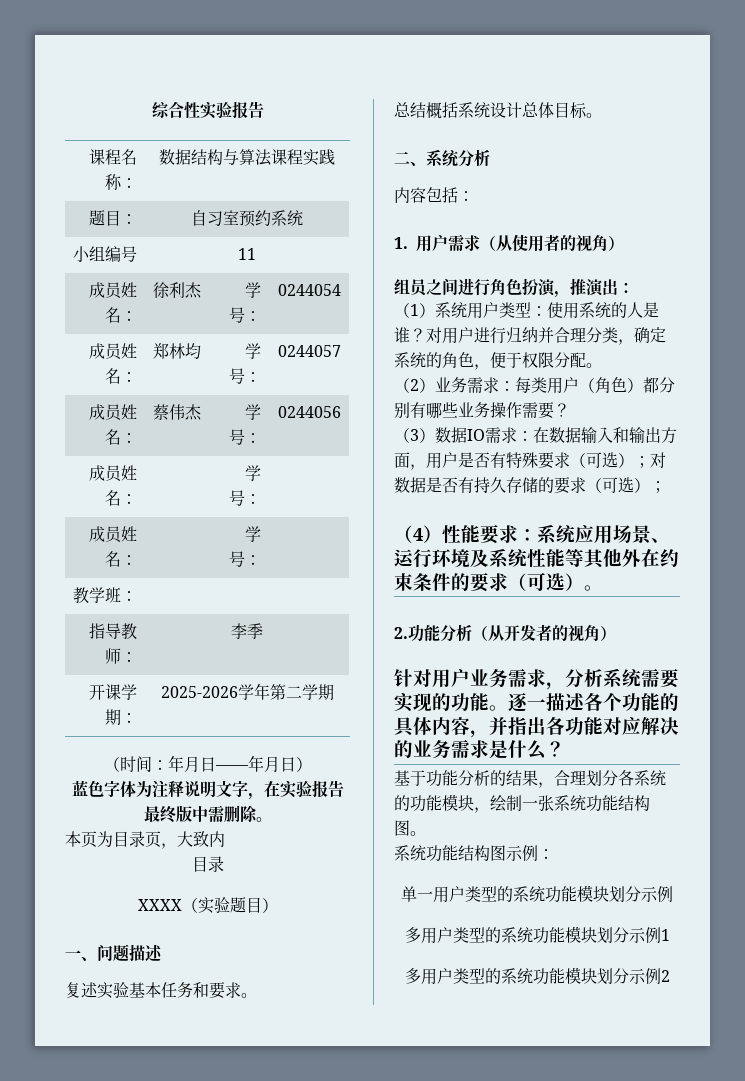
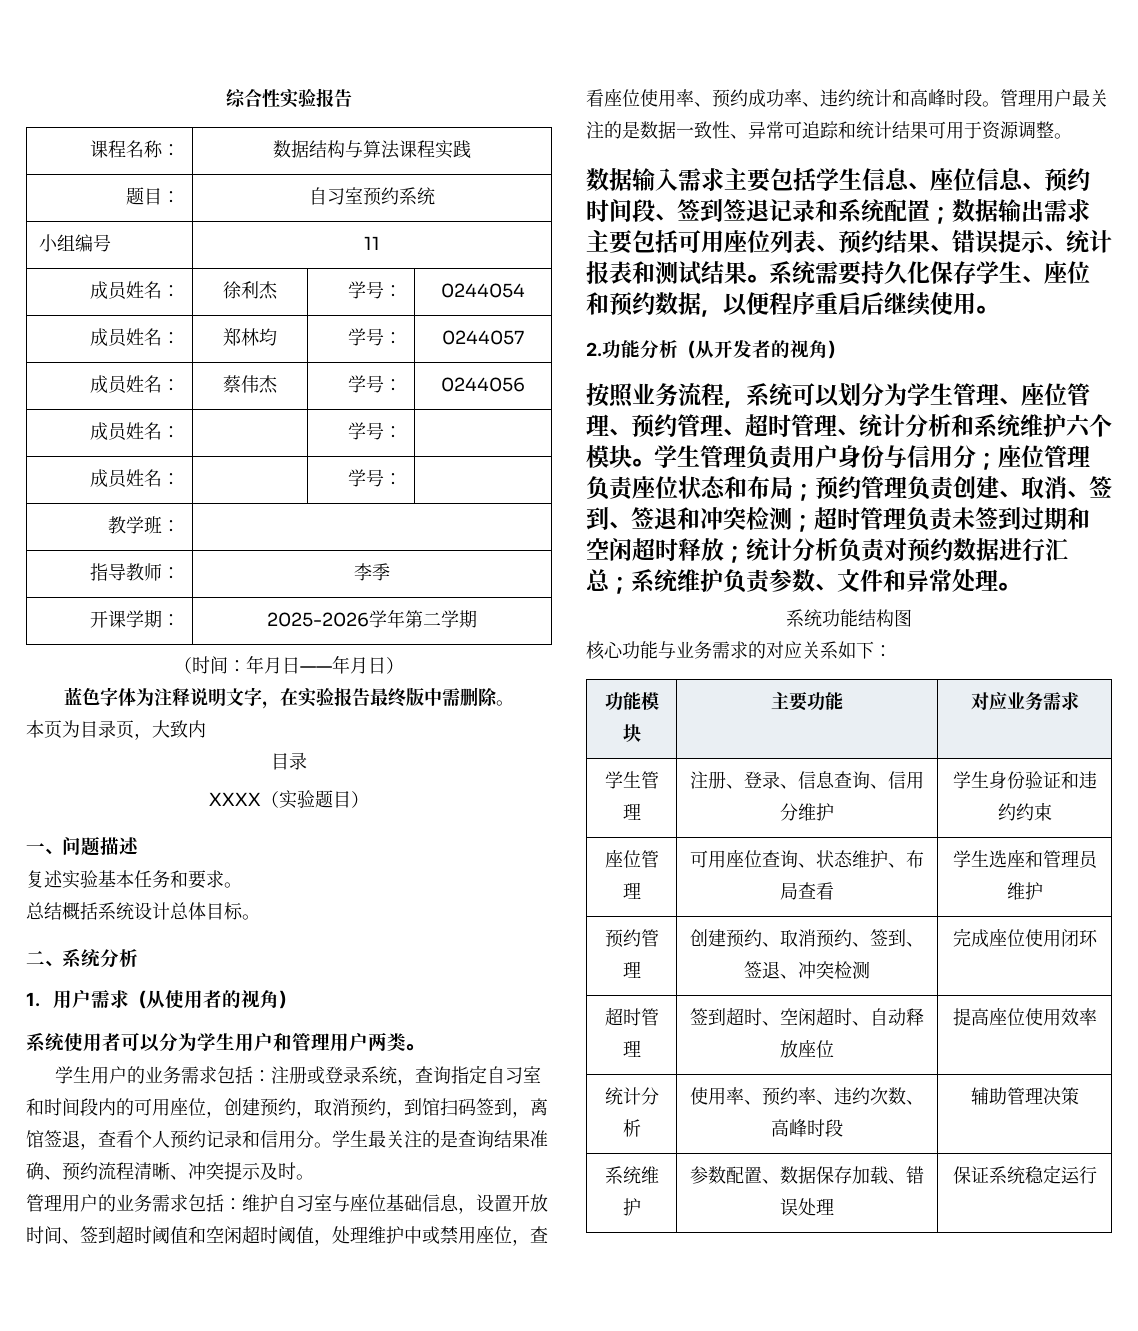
- 内容包括：
- 组员之间进行角色扮演，推演出：
- （1）系统用户类型：使用系统的人是谁？对用户进行归纳并合理分类，确定系统的角色，便于权限分配。
- （2）业务需求：每类用户（角色）都分别有哪些业务操作需要？
- （3）数据IO需求：在数据输入和输出方面，用户是否有特殊要求（可选）；对数据是否有持久存储的要求（可选）；
- （4）性能要求：系统应用场景、运行环境及系统性能等其他外在约束条件的要求（可选）。
+ 系统使用者可以分为学生用户和管理用户两类。
+ 学生用户的业务需求包括：注册或登录系统，查询指定自习室和时间段内的可用座位，创建预约，取消预约，到馆扫码签到，离馆签退，查看个人预约记录和信用分。学生最关注的是查询结果准确、预约流程清晰、冲突提示及时。
+ 管理用户的业务需求包括：维护自习室与座位基础信息，设置开放时间、签到超时阈值和空闲超时阈值，处理维护中或禁用座位，查看座位使用率、预约成功率、违约统计和高峰时段。管理用户最关注的是数据一致性、异常可追踪和统计结果可用于资源调整。
+ 数据输入需求主要包括学生信息、座位信息、预约时间段、签到签退记录和系统配置；数据输出需求主要包括可用座位列表、预约结果、错误提示、统计报表和测试结果。系统需要持久化保存学生、座位和预约数据，以便程序重启后继续使用。
- 针对用户业务需求，分析系统需要实现的功能。逐一描述各个功能的具体内容，并指出各功能对应解决的业务需求是什么？
- 基于功能分析的结果，合理划分各系统的功能模块，绘制一张系统功能结构图。
- 系统功能结构图示例：
- 单一用户类型的系统功能模块划分示例
- 多用户类型的系统功能模块划分示例1
- 多用户类型的系统功能模块划分示例2
+ 按照业务流程，系统可以划分为学生管理、座位管理、预约管理、超时管理、统计分析和系统维护六个模块。学生管理负责用户身份与信用分；座位管理负责座位状态和布局；预约管理负责创建、取消、签到、签退和冲突检测；超时管理负责未签到过期和空闲超时释放；统计分析负责对预约数据进行汇总；系统维护负责参数、文件和异常处理。
+ 系统功能结构图
+ 核心功能与业务需求的对应关系如下：
+ 功能模块 | 主要功能 | 对应业务需求
+ 学生管理 | 注册、登录、信息查询、信用分维护 | 学生身份验证和违约约束
+ 座位管理 | 可用座位查询、状态维护、布局查看 | 学生选座和管理员维护
+ 预约管理 | 创建预约、取消预约、签到、签退、冲突检测 | 完成座位使用闭环
+ 超时管理 | 签到超时、空闲超时、自动释放座位 | 提高座位使用效率
+ 统计分析 | 使用率、预约率、违约次数、高峰时段 | 辅助管理决策
+ 系统维护 | 参数配置、数据保存加载、错误处理 | 保证系统稳定运行

